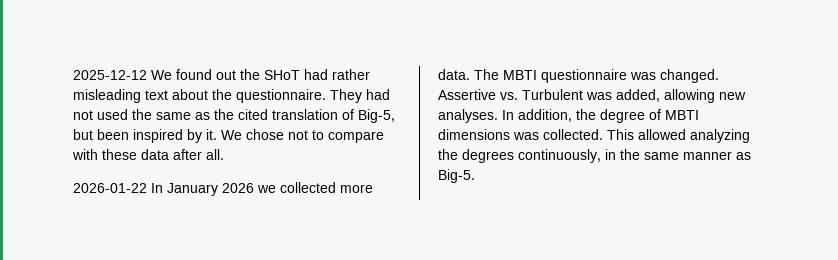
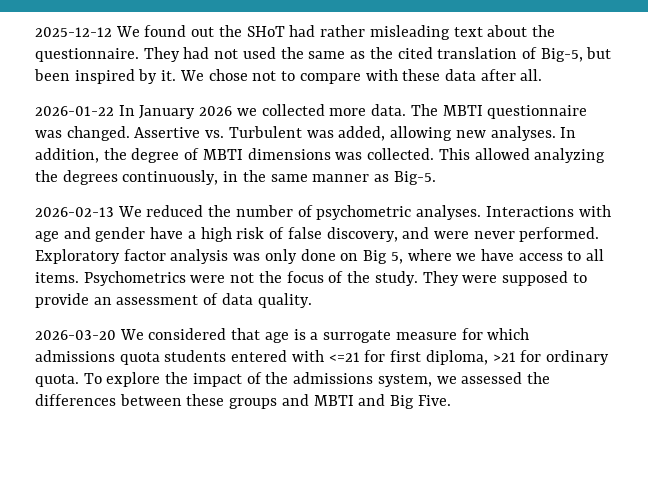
+ 2026-02-13 We reduced the number of psychometric analyses. Interactions with age and gender have a high risk of false discovery, and were never performed. Exploratory factor analysis was only done on Big 5, where we have access to all items. Psychometrics were not the focus of the study. They were supposed to provide an assessment of data quality.
+ 2026-03-20 We considered that age is a surrogate measure for which admissions quota students entered with <=21 for first diploma, >21 for ordinary quota. To explore the impact of the admissions system, we assessed the differences between these groups and MBTI and Big Five.

